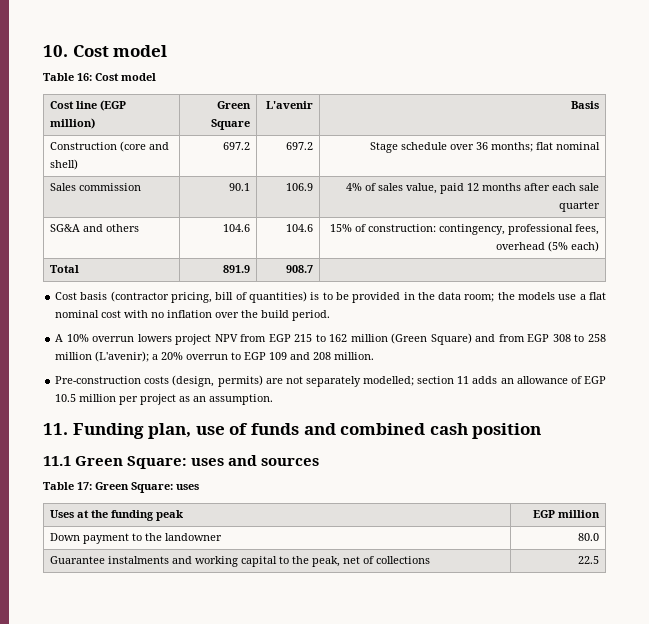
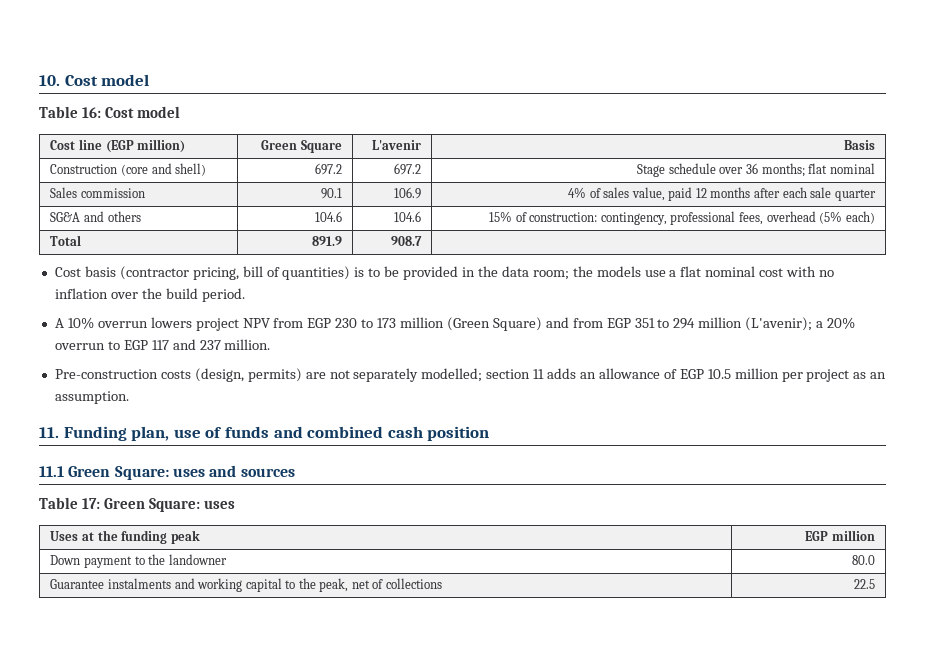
- A 10% overrun lowers project NPV from EGP 215 to 162 million (Green Square) and from EGP 308 to 258 million (L'avenir); a 20% overrun to EGP 109 and 208 million.
+ A 10% overrun lowers project NPV from EGP 230 to 173 million (Green Square) and from EGP 351 to 294 million (L'avenir); a 20% overrun to EGP 117 and 237 million.

